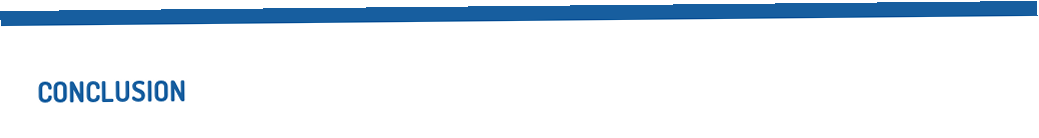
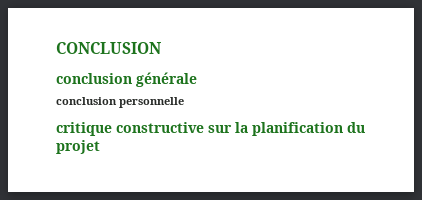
+ conclusion générale
+ conclusion personnelle
+ critique constructive sur la planification du projet

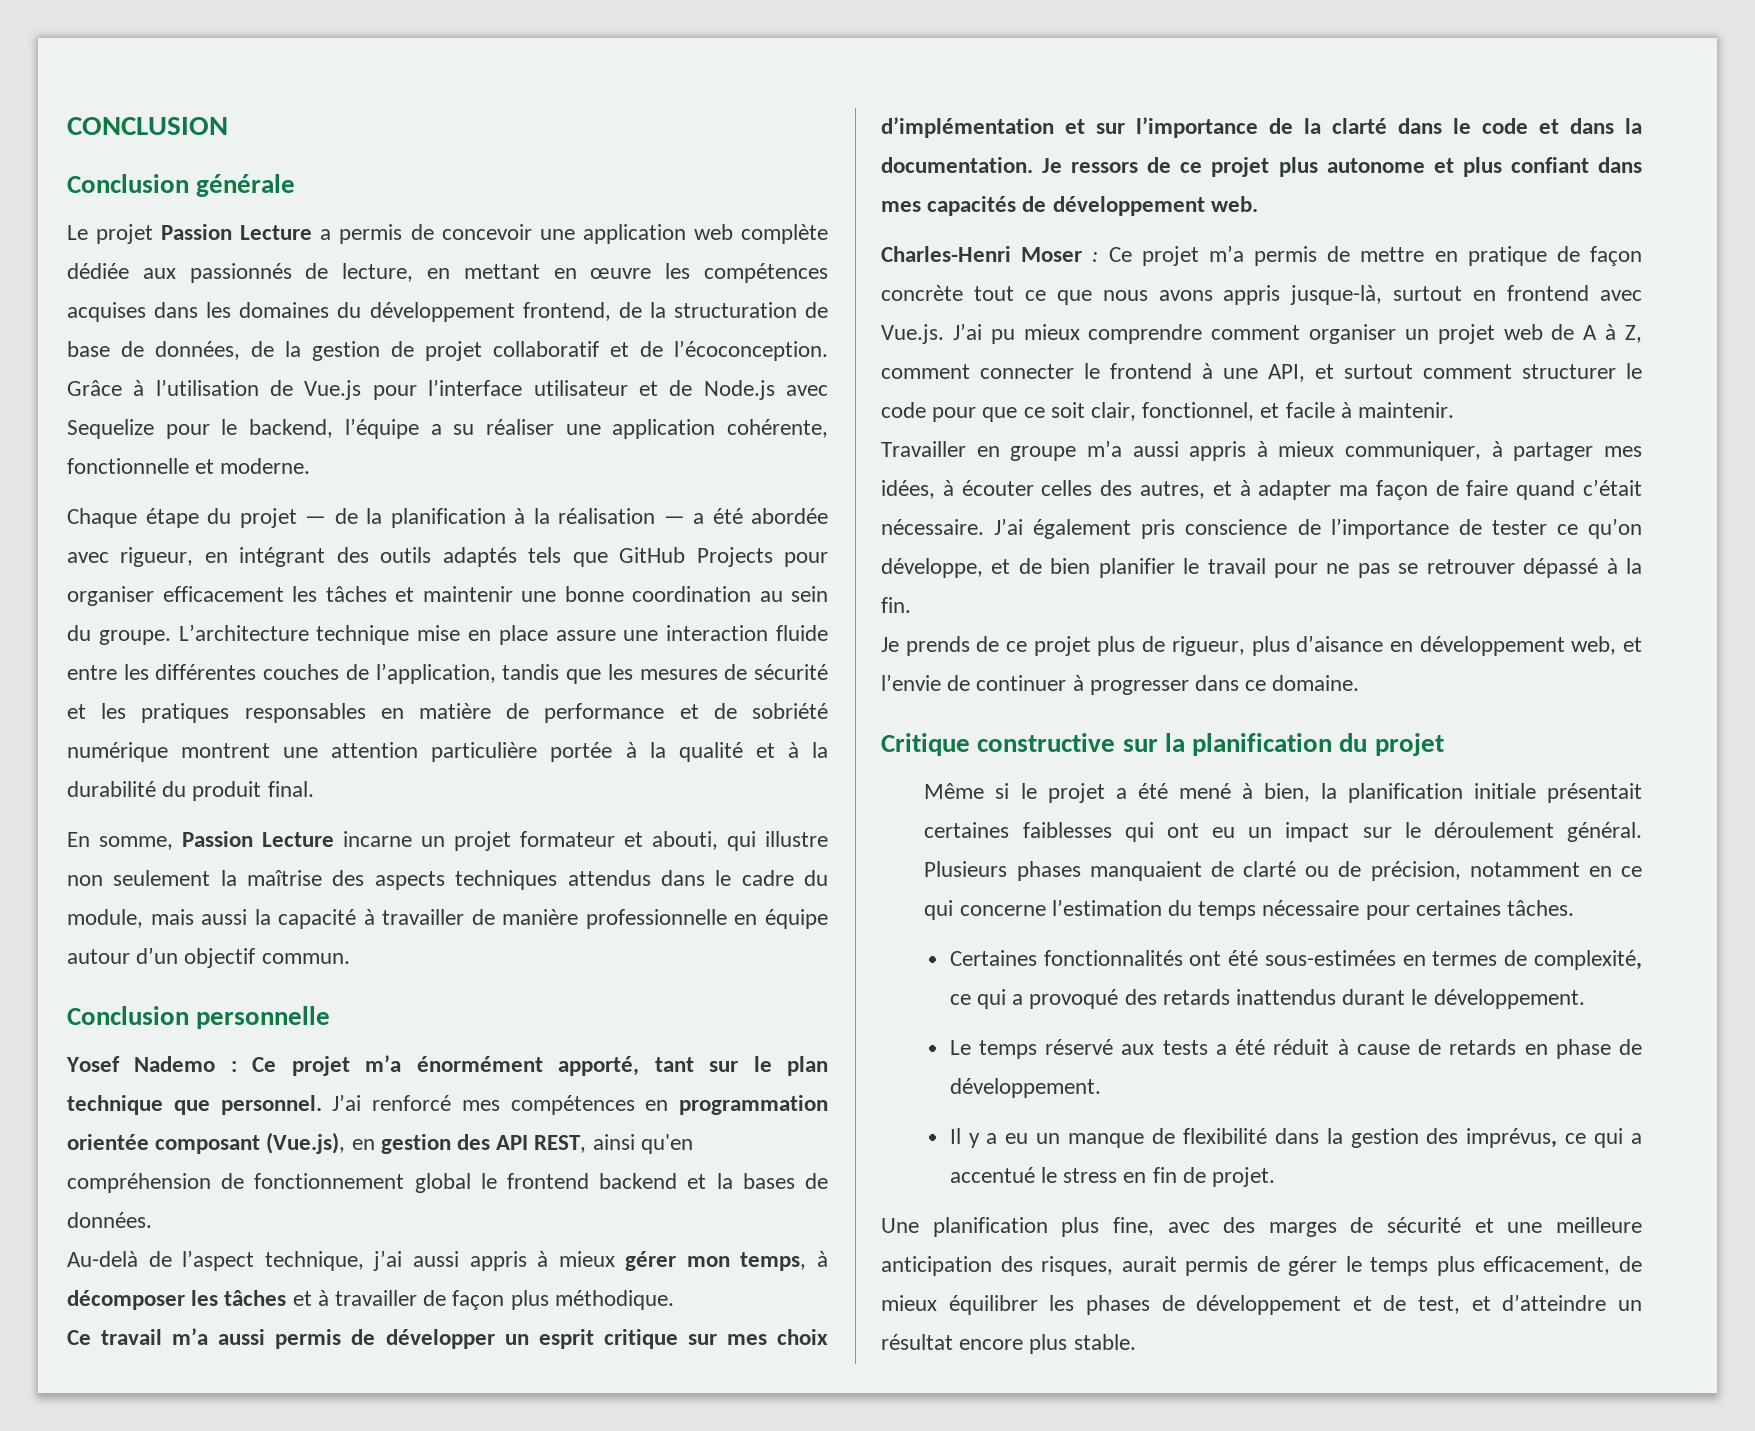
- conclusion générale
+ Conclusion générale
- conclusion personnelle
- critique constructive sur la planification du projet
+ Le projet Passion Lecture a permis de concevoir une application web complète dédiée aux passionnés de lecture, en mettant en œuvre les compétences acquises dans les domaines du développement frontend, de la structuration de base de données, de la gestion de projet collaboratif et de l’écoconception. Grâce à l’utilisation de Vue.js pour l’interface utilisateur et de Node.js avec Sequelize pour le backend, l’équipe a su réaliser une application cohérente, fonctionnelle et moderne.
+ Chaque étape du projet — de la planification à la réalisation — a été abordée avec rigueur, en intégrant des outils adaptés tels que GitHub Projects pour organiser efficacement les tâches et maintenir une bonne coordination au sein du groupe. L’architecture technique mise en place assure une interaction fluide entre les différentes couches de l’application, tandis que les mesures de sécurité et les pratiques responsables en matière de performance et de sobriété numérique montrent une attention particulière portée à la qualité et à la durabilité du produit final.
+ En somme, Passion Lecture incarne un projet formateur et abouti, qui illustre non seulement la maîtrise des aspects techniques attendus dans le cadre du module, mais aussi la capacité à travailler de manière professionnelle en équipe autour d’un objectif commun.
+ Conclusion personnelle
+ Yosef Nademo : Ce projet m’a énormément apporté, tant sur le plan technique que personnel. J’ai renforcé mes compétences en programmation orientée composant (Vue.js), en gestion des API REST, ainsi qu'en compréhension de fonctionnement global le frontend backend et la bases de données.
+ Au-delà de l’aspect technique, j’ai aussi appris à mieux gérer mon temps, à décomposer les tâches et à travailler de façon plus méthodique.
+ Ce travail m’a aussi permis de développer un esprit critique sur mes choix d’implémentation et sur l’importance de la clarté dans le code et dans la documentation. Je ressors de ce projet plus autonome et plus confiant dans mes capacités de développement web.
+ Charles-Henri Moser : Ce projet m’a permis de mettre en pratique de façon concrète tout ce que nous avons appris jusque-là, surtout en frontend avec Vue.js. J’ai pu mieux comprendre comment organiser un projet web de A à Z, comment connecter le frontend à une API, et surtout comment structurer le code pour que ce soit clair, fonctionnel, et facile à maintenir.
+ Travailler en groupe m’a aussi appris à mieux communiquer, à partager mes idées, à écouter celles des autres, et à adapter ma façon de faire quand c’était nécessaire. J’ai également pris conscience de l’importance de tester ce qu’on développe, et de bien planifier le travail pour ne pas se retrouver dépassé à la fin.
+ Je prends de ce projet plus de rigueur, plus d’aisance en développement web, et l’envie de continuer à progresser dans ce domaine.
+ Critique constructive sur la planification du projet
+ Même si le projet a été mené à bien, la planification initiale présentait certaines faiblesses qui ont eu un impact sur le déroulement général. Plusieurs phases manquaient de clarté ou de précision, notamment en ce qui concerne l’estimation du temps nécessaire pour certaines tâches.
+ Certaines fonctionnalités ont été sous-estimées en termes de complexité, ce qui a provoqué des retards inattendus durant le développement.
+ Le temps réservé aux tests a été réduit à cause de retards en phase de développement.
+ Il y a eu un manque de flexibilité dans la gestion des imprévus, ce qui a accentué le stress en fin de projet.
+ Une planification plus fine, avec des marges de sécurité et une meilleure anticipation des risques, aurait permis de gérer le temps plus efficacement, de mieux équilibrer les phases de développement et de test, et d’atteindre un résultat encore plus stable.

